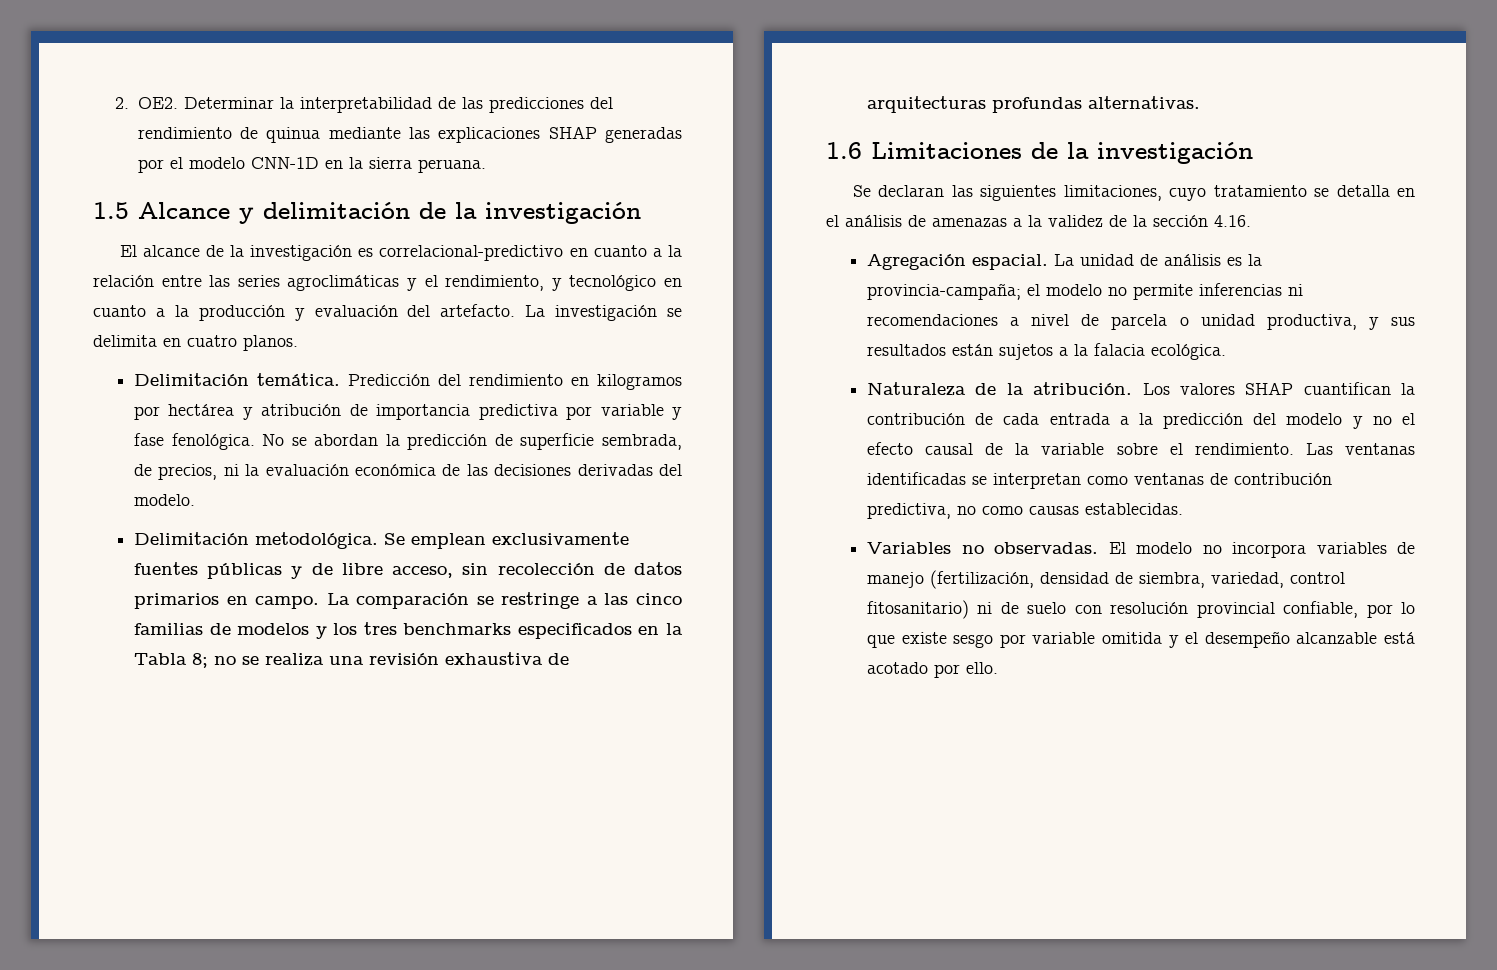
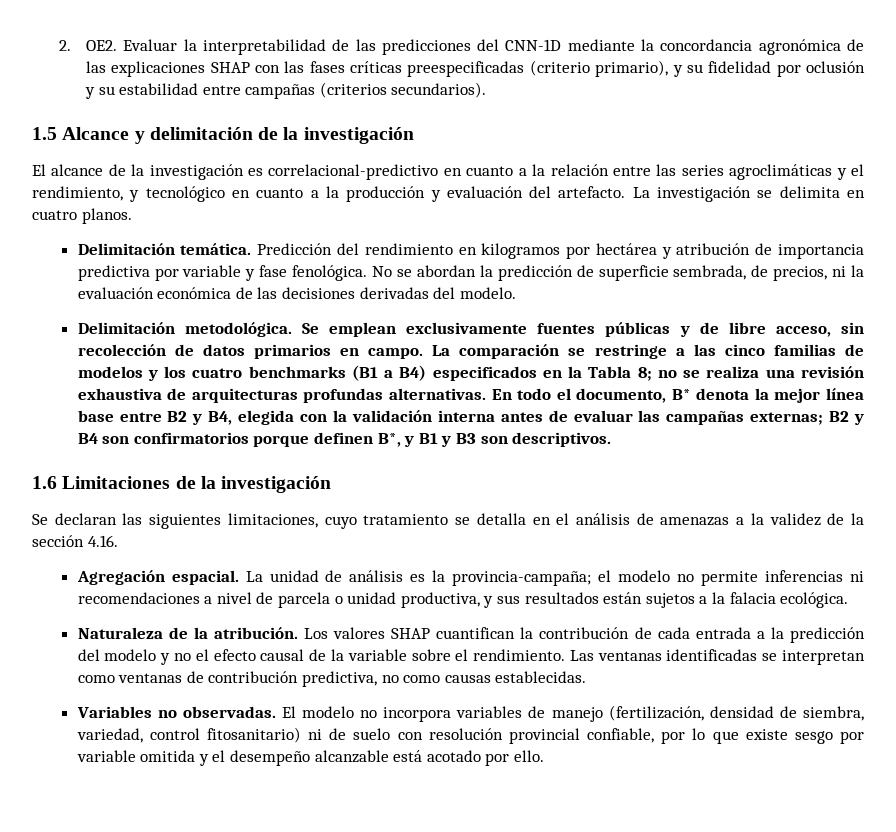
- 2. OE2. Determinar la interpretabilidad de las predicciones del rendimiento de quinua mediante las explicaciones SHAP generadas por el modelo CNN-1D en la sierra peruana.
+ 2. OE2. Evaluar la interpretabilidad de las predicciones del CNN-1D mediante la concordancia agronómica de las explicaciones SHAP con las fases críticas preespecificadas (criterio primario), y su fidelidad por oclusión y su estabilidad entre campañas (criterios secundarios).
- La comparación se restringe a las cinco familias de modelos y los tres benchmarks especificados en la Tabla 8; no se realiza una revisión exhaustiva de arquitecturas profundas alternativas.
+ La comparación se restringe a las cinco familias de modelos y los cuatro benchmarks (B1 a B4) especificados en la Tabla 8; no se realiza una revisión exhaustiva de arquitecturas profundas alternativas. En todo el documento, B* denota la mejor línea base entre B2 y B4, elegida con la validación interna antes de evaluar las campañas externas; B2 y B4 son confirmatorios porque definen B*, y B1 y B3 son descriptivos.

